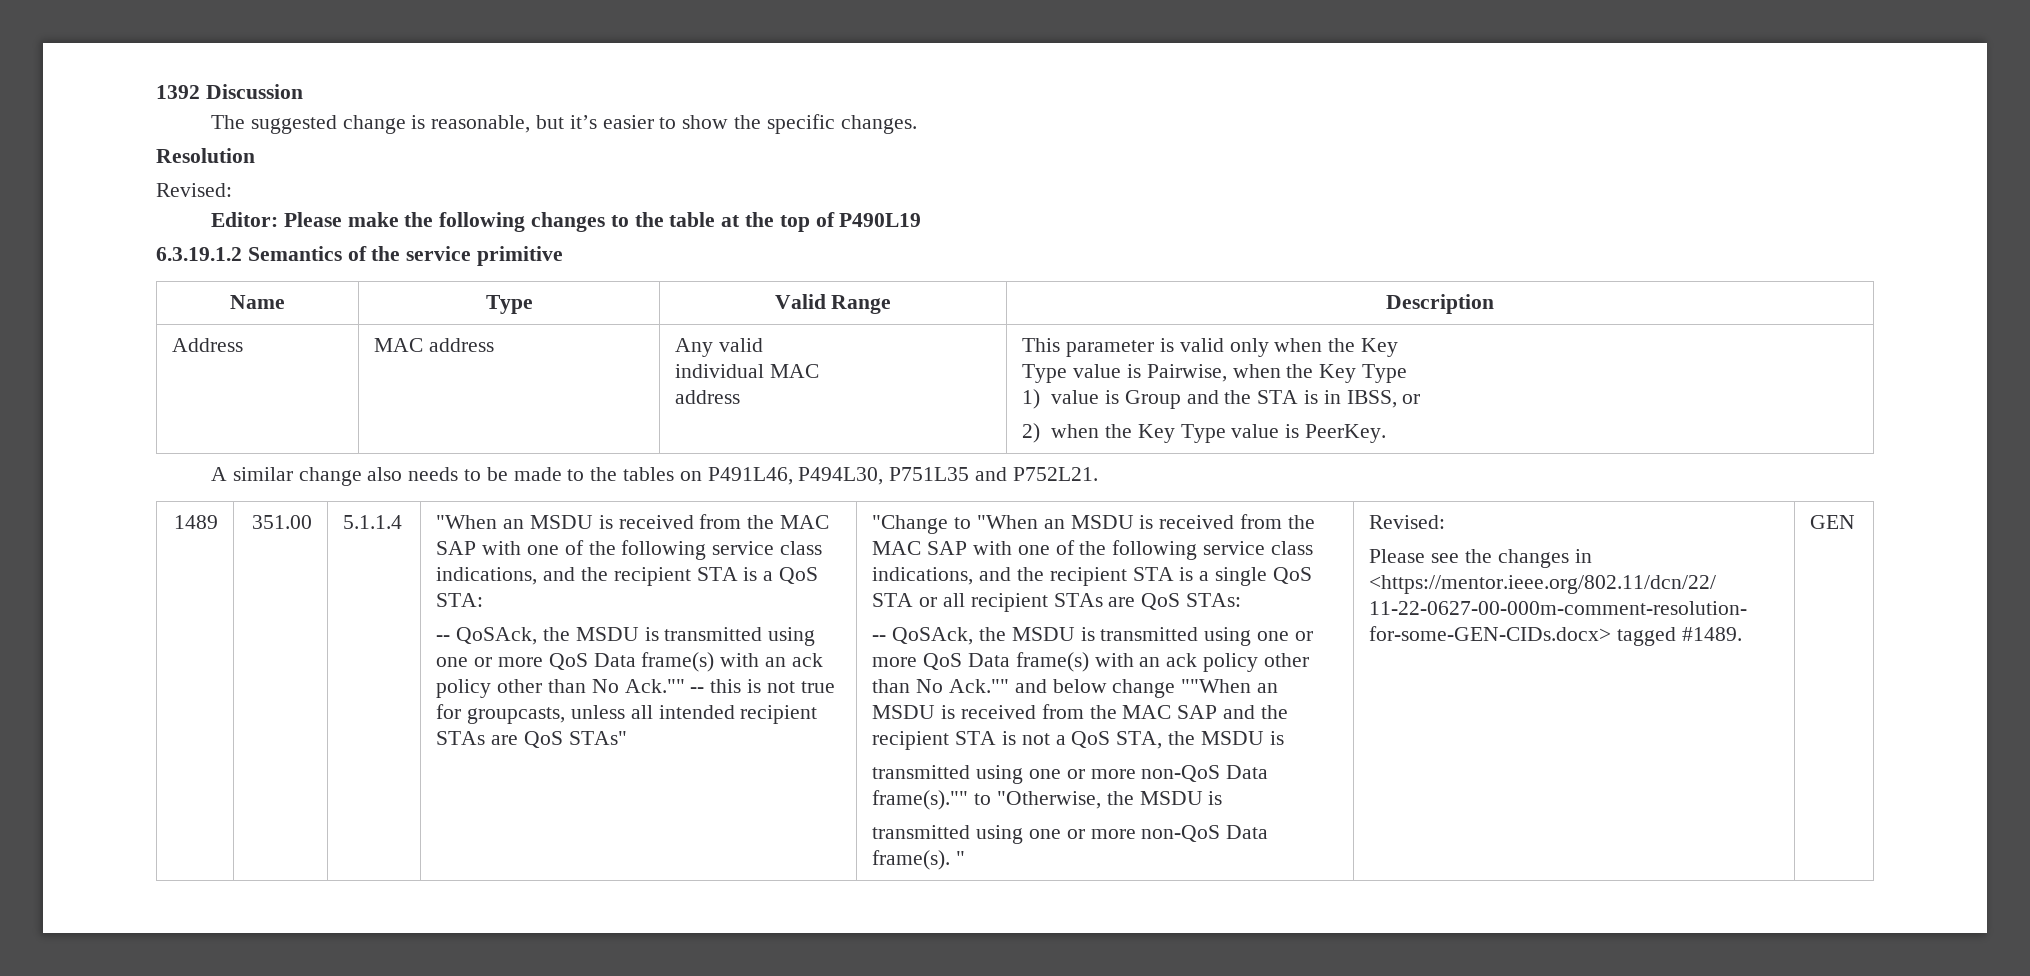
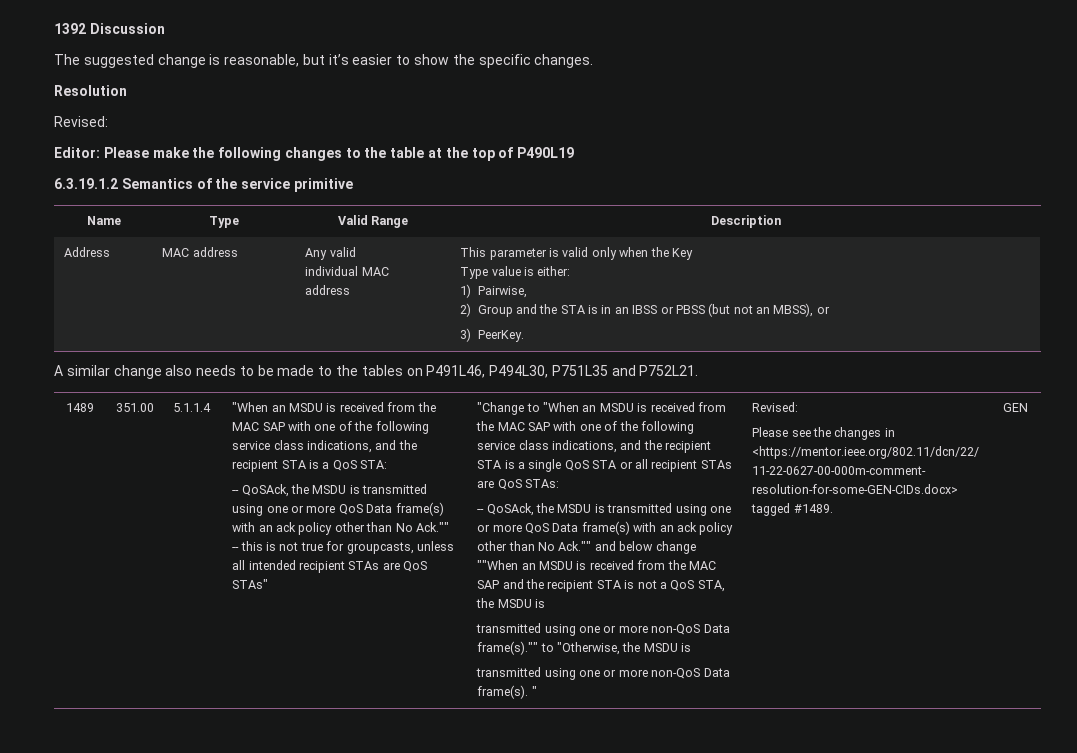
- Type value is Pairwise, when the Key Type
+ Type value is either:
- 1) value is Group and the STA is in IBSS, or
- 2) when the Key Type value is PeerKey.
+ 1) Pairwise,
+ 2) Group and the STA is in an IBSS or PBSS (but not an MBSS), or
+ 3) PeerKey.

